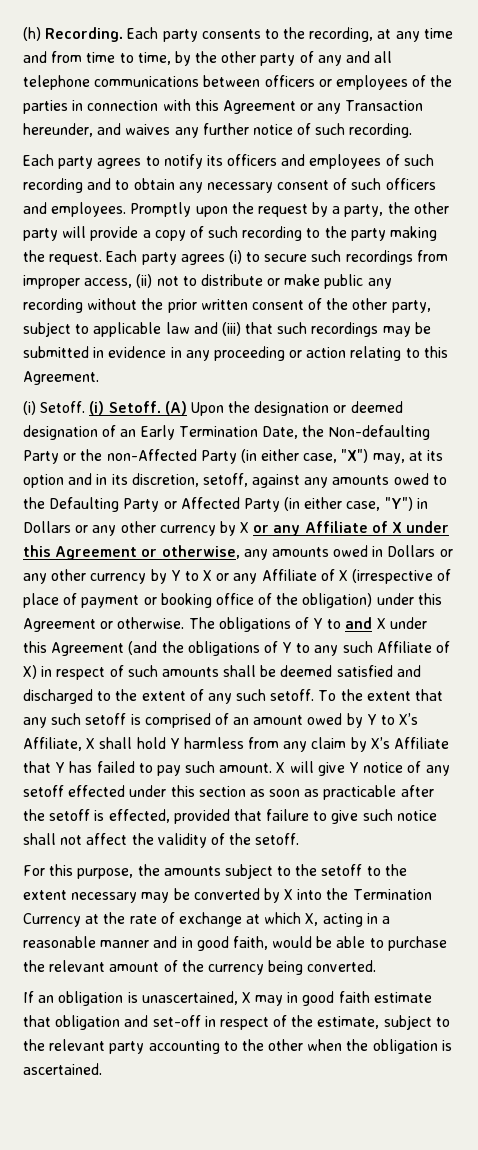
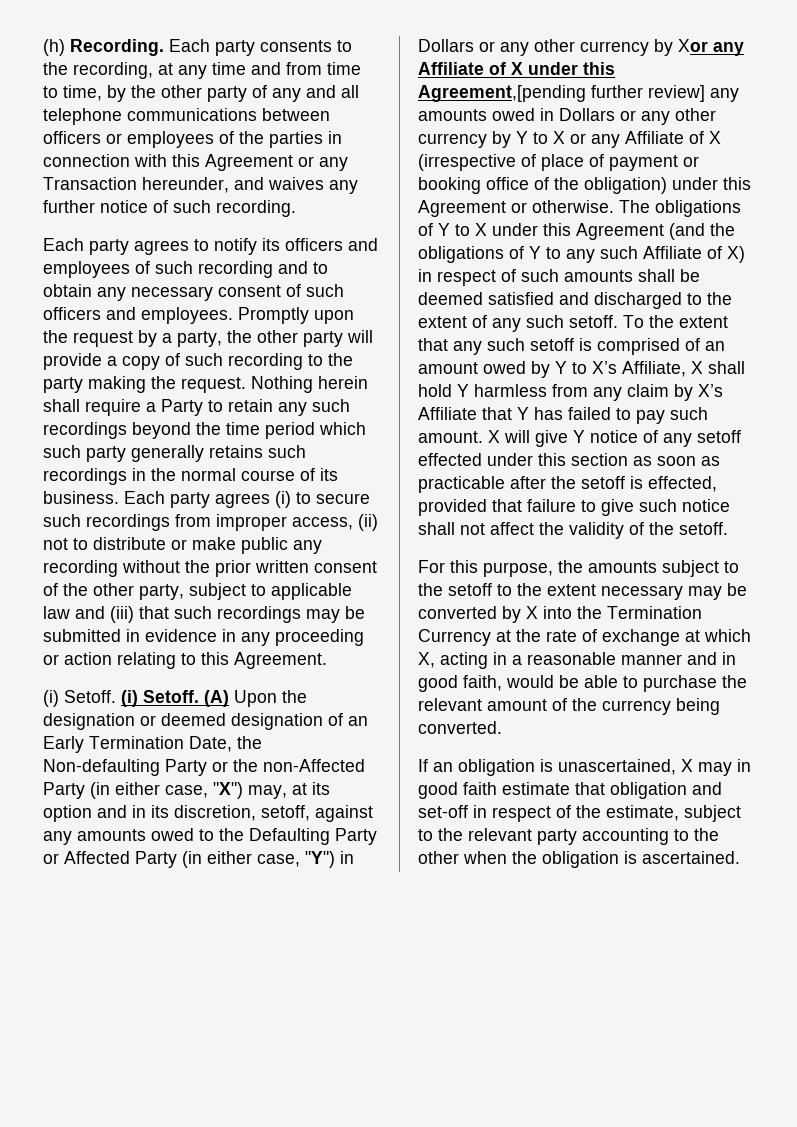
+ Nothing herein shall require a Party to retain any such recordings beyond the time period which such party generally retains such recordings in the normal course of its business.
- (A) Upon the designation or deemed designation of an Early Termination Date, the Non-defaulting Party or the non-Affected Party (in either case, "X") may, at its option and in its discretion, setoff, against any amounts owed to the Defaulting Party or Affected Party (in either case, "Y") in Dollars or any other currency by X or any Affiliate of X under this Agreement or otherwise, any amounts owed in Dollars or any other currency by Y to X or any Affiliate of X (irrespective of place of payment or booking office of the obligation) under this Agreement or otherwise.
+ (A) Upon the designation or deemed designation of an Early Termination Date, the Non-defaulting Party or the non-Affected Party (in either case, "X") may, at its option and in its discretion, setoff, against any amounts owed to the Defaulting Party or Affected Party (in either case, "Y") in Dollars or any other currency by Xor any Affiliate of X under this Agreement,[pending further review] any amounts owed in Dollars or any other currency by Y to X or any Affiliate of X (irrespective of place of payment or booking office of the obligation) under this Agreement or otherwise.
- The obligations of Y to and X under this Agreement (and the obligations of Y to any such Affiliate of X) in respect of such amounts shall be deemed satisfied and discharged to the extent of any such setoff.
+ The obligations of Y to X under this Agreement (and the obligations of Y to any such Affiliate of X) in respect of such amounts shall be deemed satisfied and discharged to the extent of any such setoff.

